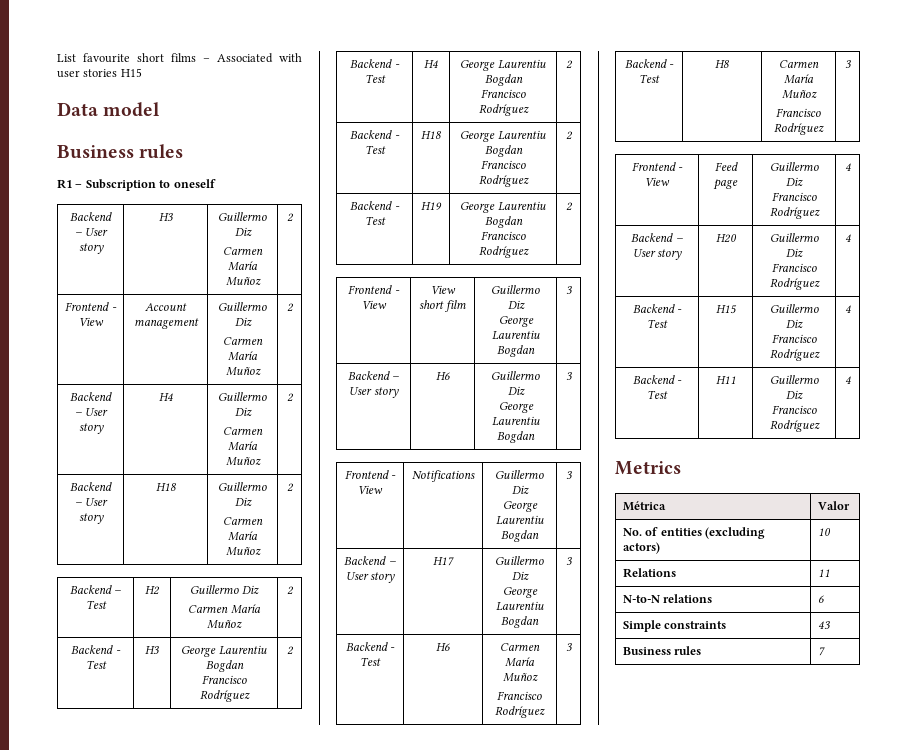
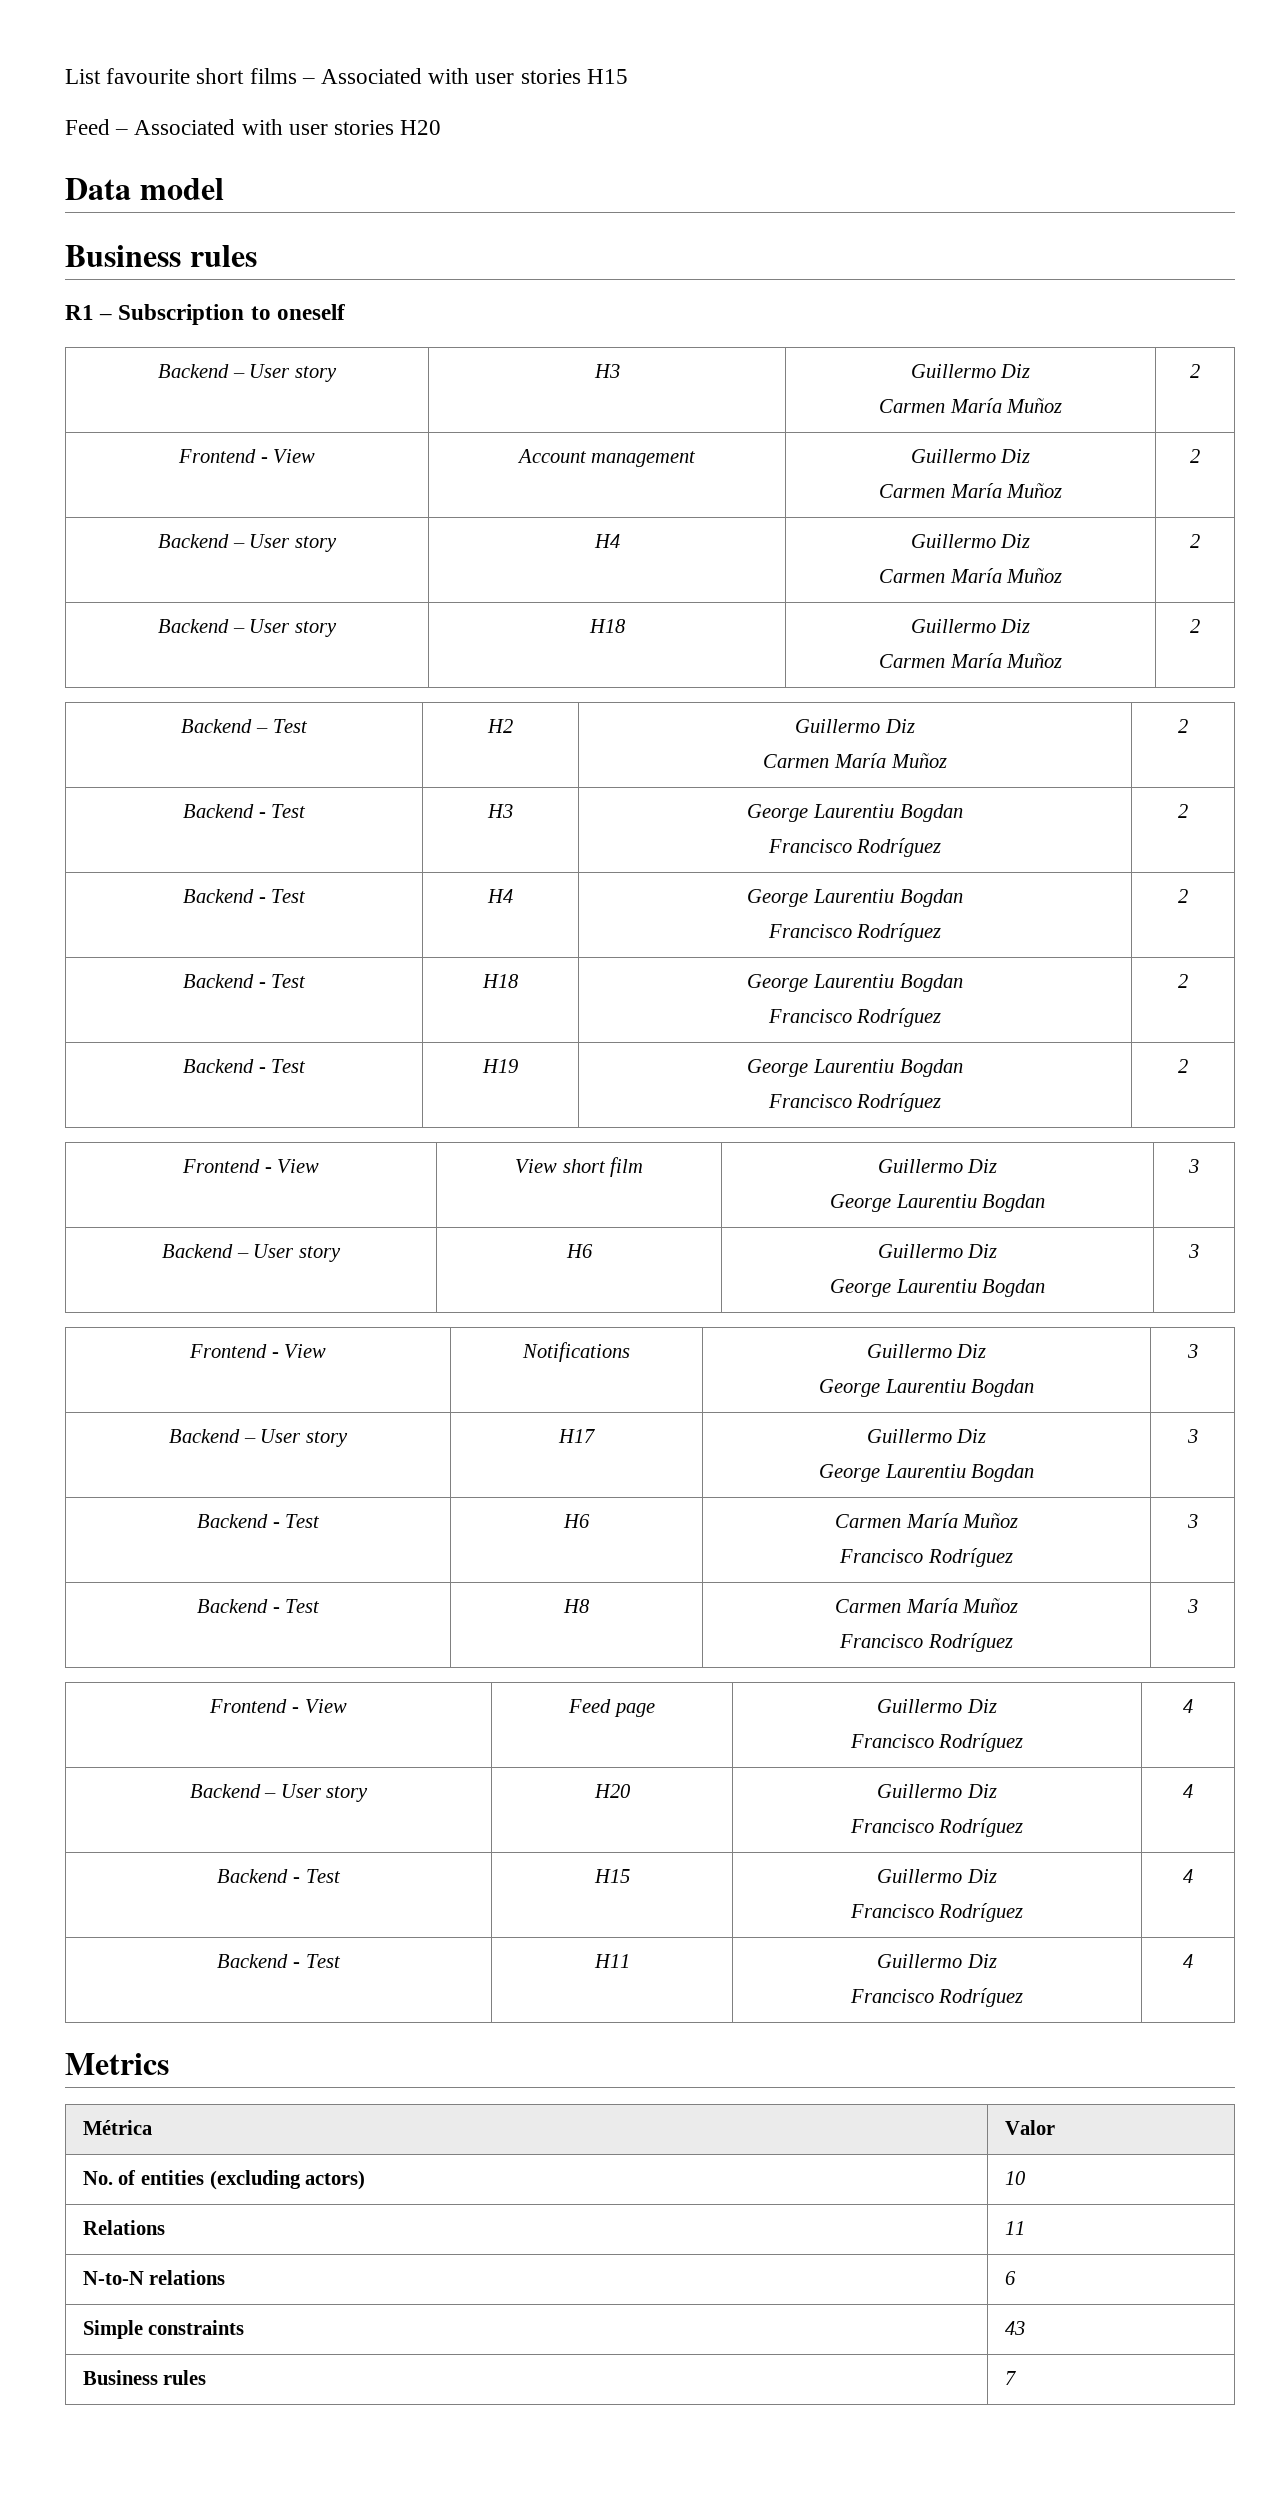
+ Feed – Associated with user stories H20

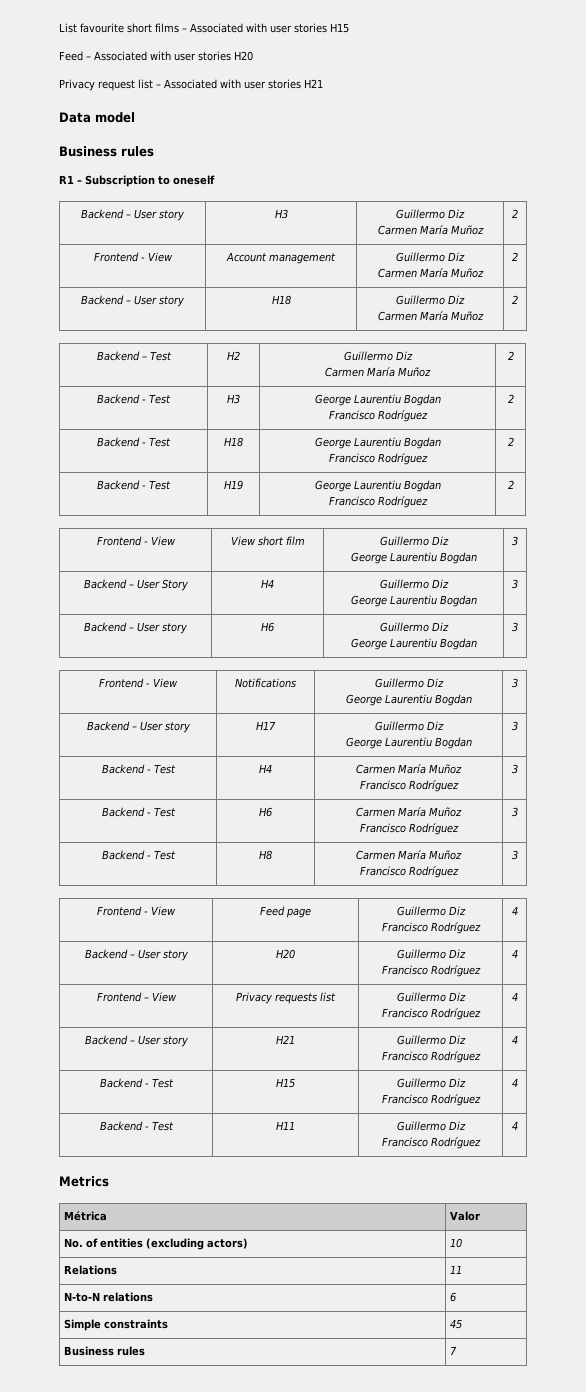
+ Privacy request list – Associated with user stories H21
- Backend – User story | H4 | Guillermo Diz
- Carmen María Muñoz | 2
- Backend - Test | H4 | George Laurentiu Bogdan
- Francisco Rodríguez | 2
+ Backend – User Story | H4 | Guillermo Diz
+ George Laurentiu Bogdan | 3
+ Backend - Test | H4 | Carmen María Muñoz
+ Francisco Rodríguez | 3
+ Frontend – View | Privacy requests list | Guillermo Diz
+ Francisco Rodríguez | 4
+ Backend – User story | H21 | Guillermo Diz
+ Francisco Rodríguez | 4
- Simple constraints | 43
+ Simple constraints | 45

